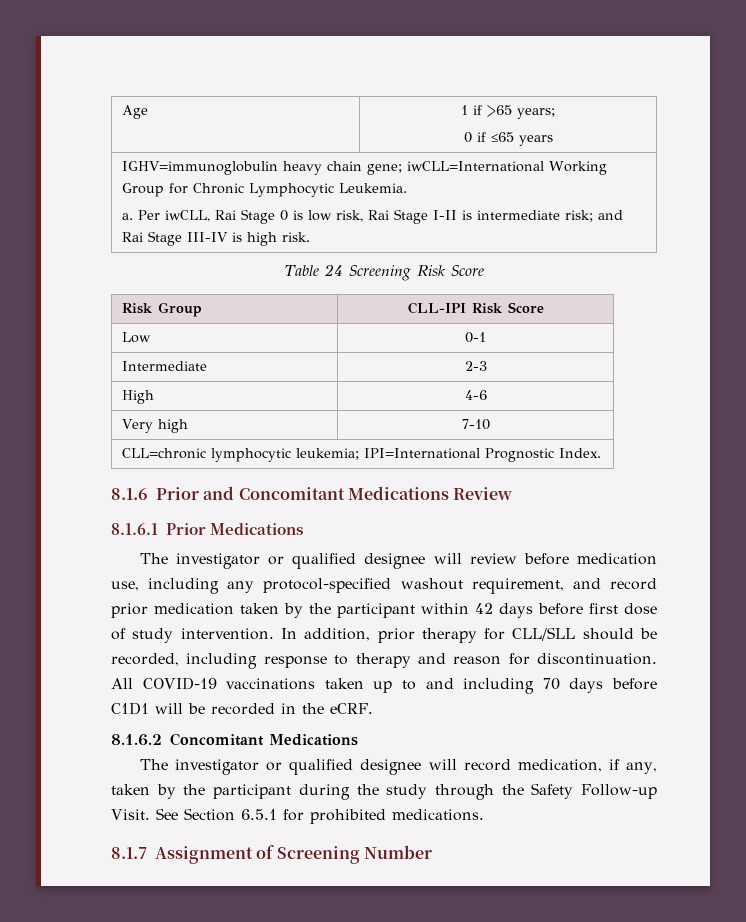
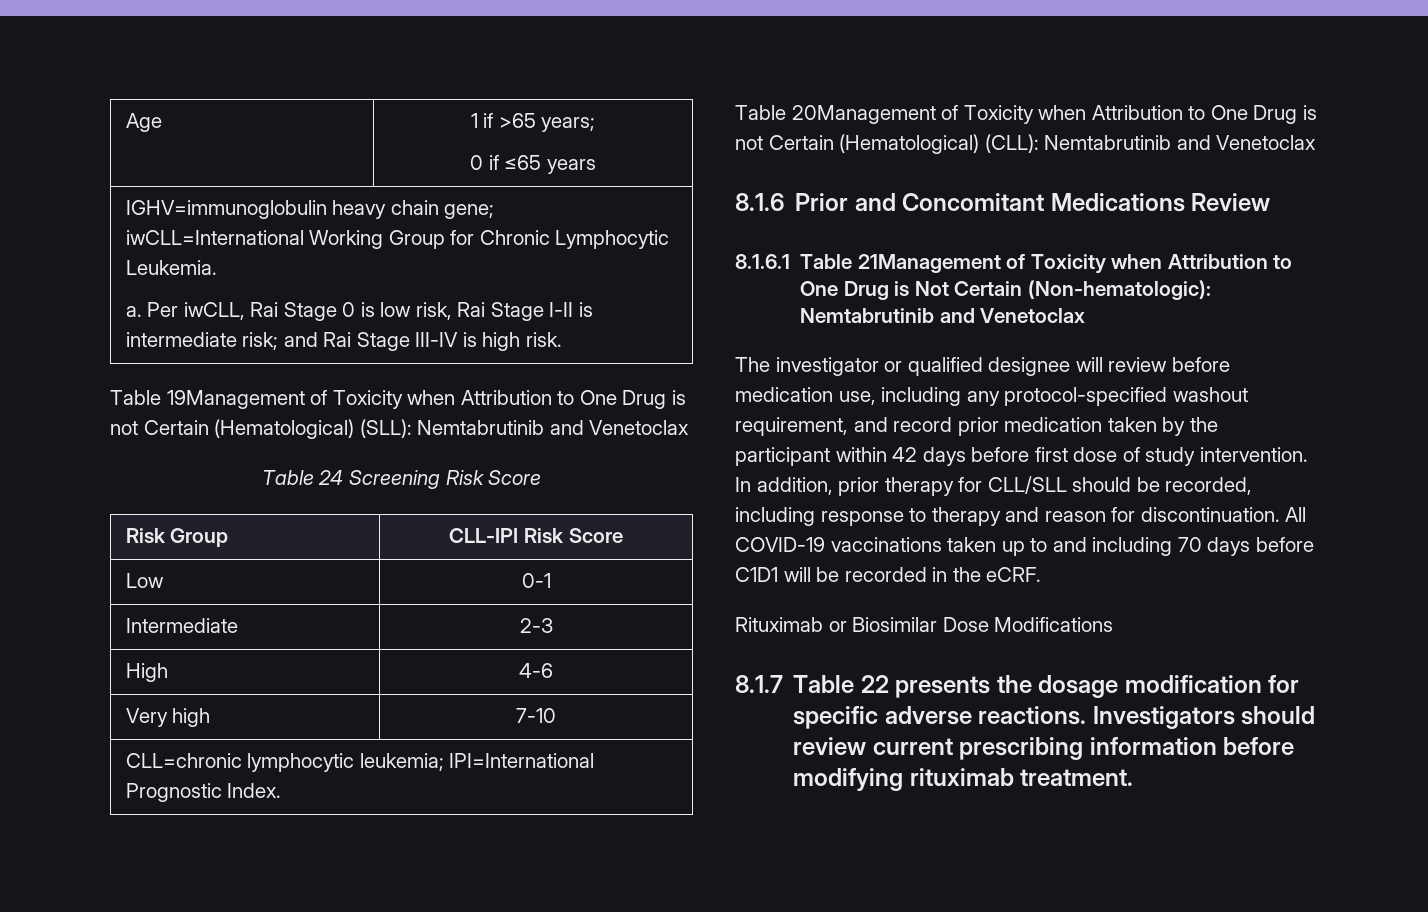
+ Table 19Management of Toxicity when Attribution to One Drug is not Certain (Hematological) (SLL): Nemtabrutinib and Venetoclax
+ Table 20Management of Toxicity when Attribution to One Drug is not Certain (Hematological) (CLL): Nemtabrutinib and Venetoclax
- 8.1.6.1 Prior Medications
+ 8.1.6.1 Table 21Management of Toxicity when Attribution to One Drug is Not Certain (Non-hematologic): Nemtabrutinib and Venetoclax
- 8.1.6.2 Concomitant Medications
- The investigator or qualified designee will record medication, if any, taken by the participant during the study through the Safety Follow-up Visit. See Section 6.5.1 for prohibited medications.
- 8.1.7 Assignment of Screening Number
+ Rituximab or Biosimilar Dose Modifications
+ 8.1.7 Table 22 presents the dosage modification for specific adverse reactions. Investigators should review current prescribing information before modifying rituximab treatment.

